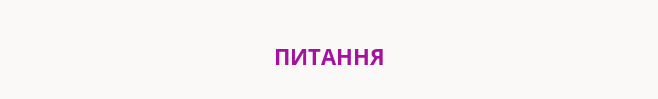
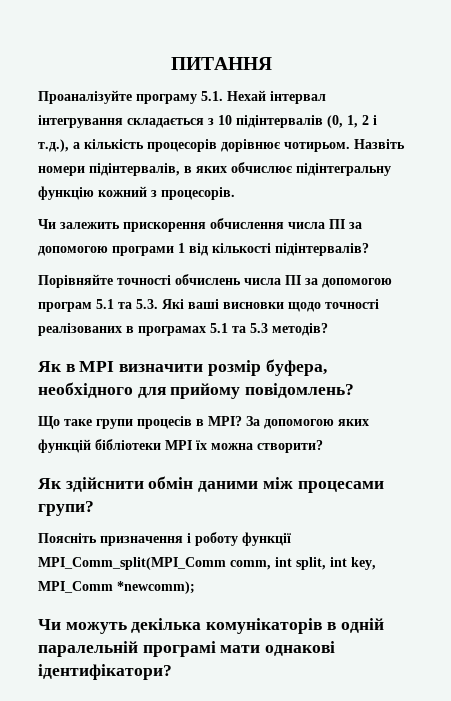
+ Проаналізуйте програму 5.1. Нехай інтервал інтегрування складається з 10 підінтервалів (0, 1, 2 і т.д.), а кількість процесорів дорівнює чотирьом. Назвіть номери підінтервалів, в яких обчислює підінтегральну функцію кожний з процесорів.
+ Чи залежить прискорення обчислення числа ПІ за допомогою програми 1 від кількості підінтервалів?
+ Порівняйте точності обчислень числа ПІ за допомогою програм 5.1 та 5.3. Які ваші висновки щодо точності реалізованих в програмах 5.1 та 5.3 методів?
+ Як в MPI визначити розмір буфера, необхідного для прийому повідомлень?
+ Що таке групи процесів в MPI? За допомогою яких функцій бібліотеки MPI їх можна створити?
+ Як здійснити обмін даними між процесами групи?
+ Поясніть призначення і роботу функції MPI_Comm_split(MPI_Comm comm, int split, int key, MPI_Comm *newcomm);
+ Чи можуть декілька комунікаторів в одній паралельній програмі мати однакові ідентифікатори?

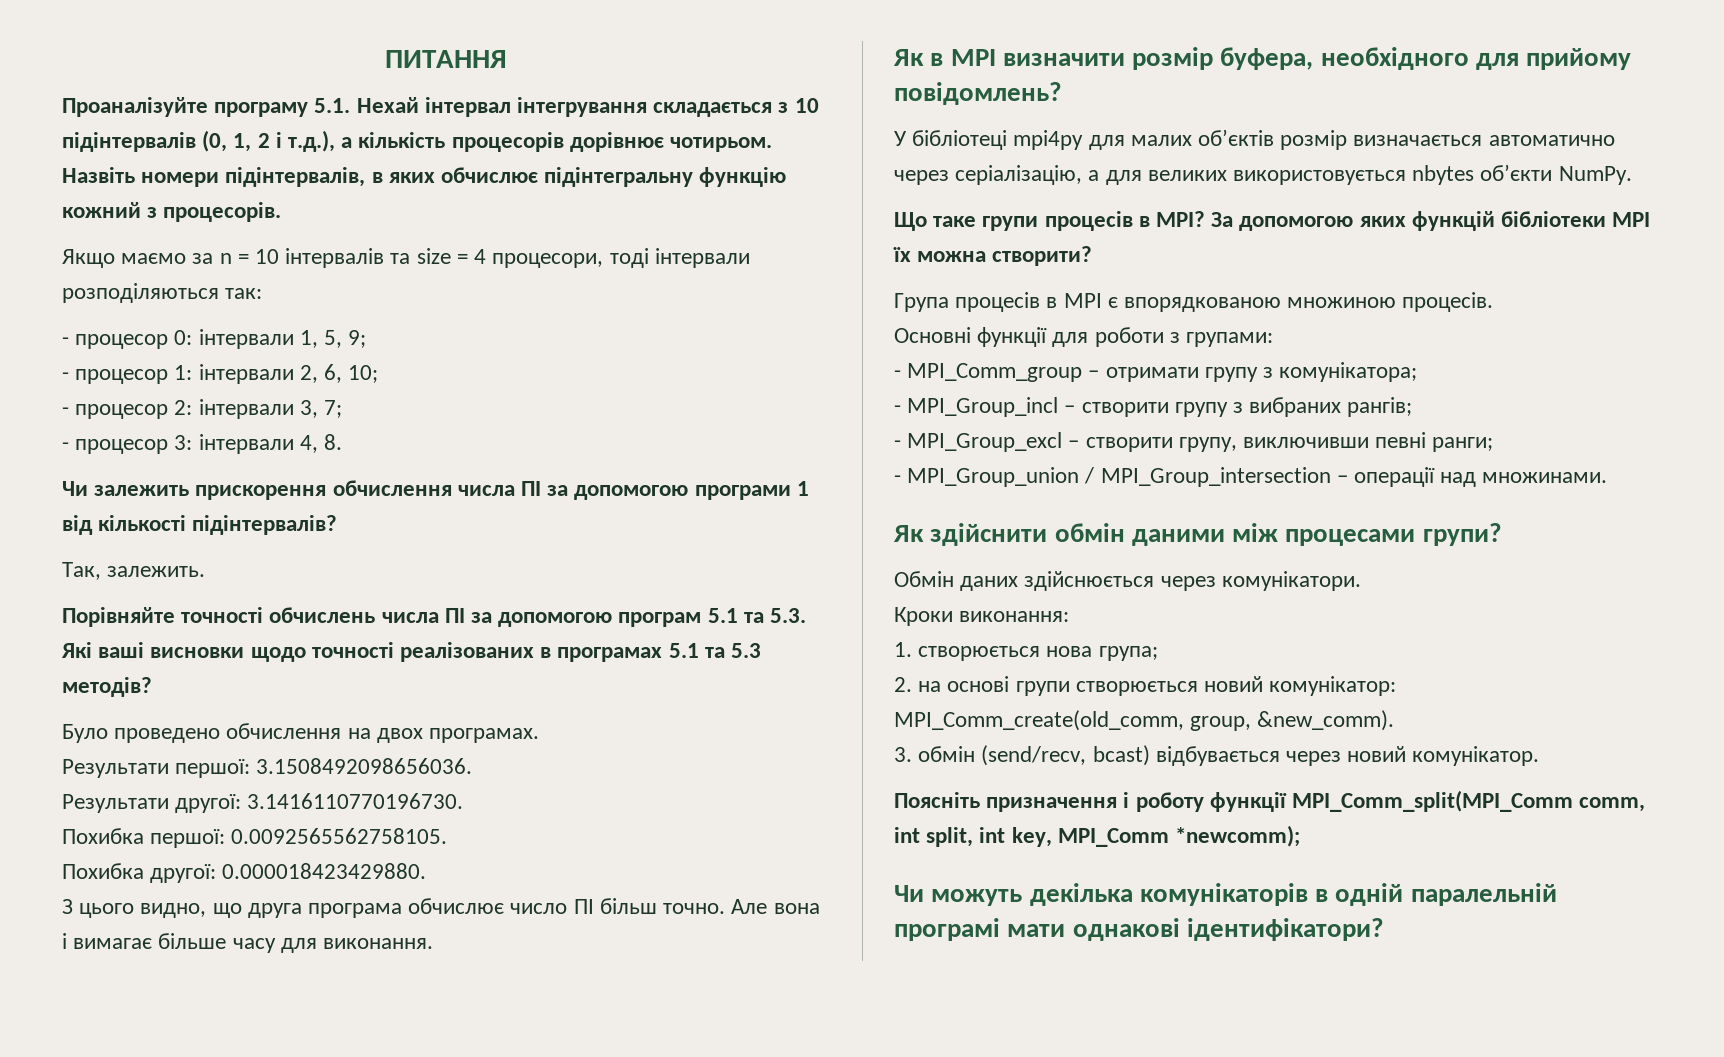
+ Якщо маємо за n = 10 інтервалів та size = 4 процесори, тоді інтервали розподіляються так:
+ - процесор 0: інтервали 1, 5, 9;
+ - процесор 1: інтервали 2, 6, 10;
+ - процесор 2: інтервали 3, 7;
+ - процесор 3: інтервали 4, 8.
+ Так, залежить.
+ Було проведено обчислення на двох програмах.
+ Результати першої: 3.1508492098656036.
+ Результати другої: 3.1416110770196730.
+ Похибка першої: 0.0092565562758105.
+ Похибка другої: 0.000018423429880.
+ З цього видно, що друга програма обчислює число ПІ більш точно. Але вона і вимагає більше часу для виконання.
+ У бібліотеці mpi4py для малих об’єктів розмір визначається автоматично через серіалізацію, а для великих використовується nbytes об’єкти NumPy.
+ Група процесів в MPI є впорядкованою множиною процесів.
+ Основні функції для роботи з групами:
+ - MPI_Comm_group – отримати групу з комунікатора;
+ - MPI_Group_incl – створити групу з вибраних рангів;
+ - MPI_Group_excl – створити групу, виключивши певні ранги;
+ - MPI_Group_union / MPI_Group_intersection – операції над множинами.
+ Обмін даних здійснюється через комунікатори.
+ Кроки виконання:
+ 1. створюється нова група;
+ 2. на основі групи створюється новий комунікатор: MPI_Comm_create(old_comm, group, &new_comm).
+ 3. обмін (send/recv, bcast) відбувається через новий комунікатор.

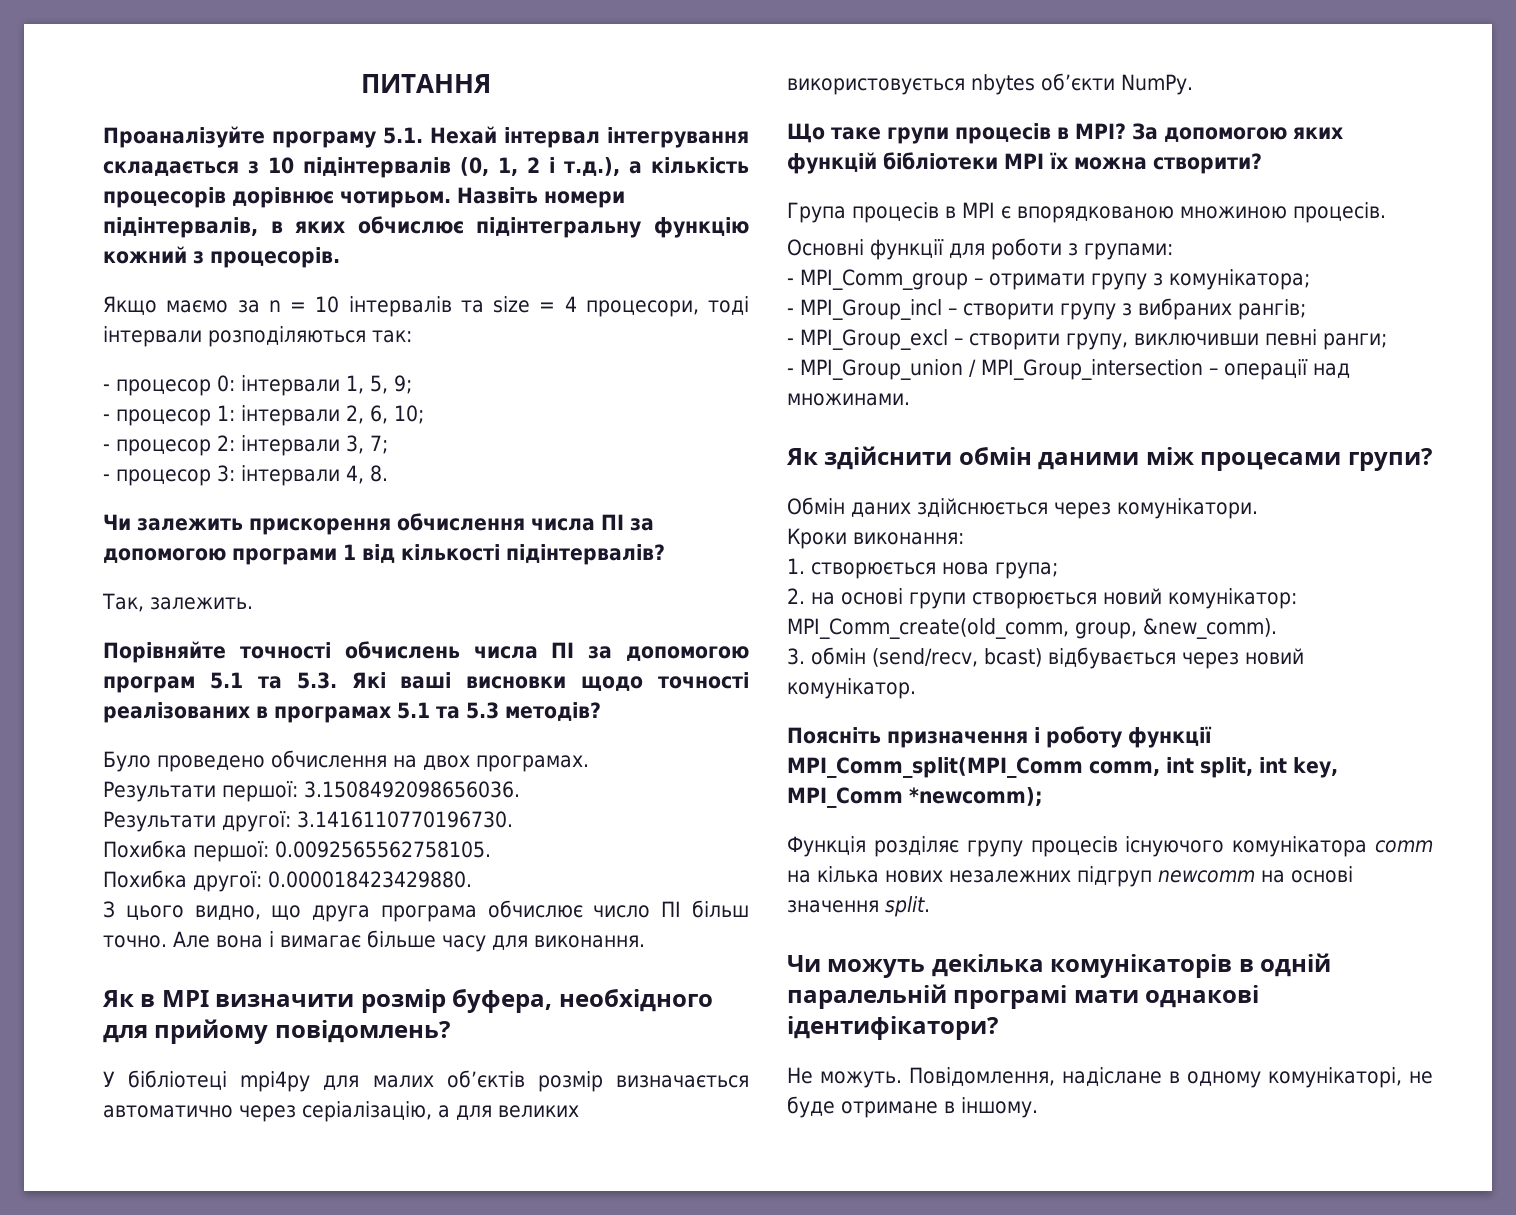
+ Функція розділяє групу процесів існуючого комунікатора comm на кілька нових незалежних підгруп newcomm на основі значення split.
+ Не можуть. Повідомлення, надіслане в одному комунікаторі, не буде отримане в іншому.

